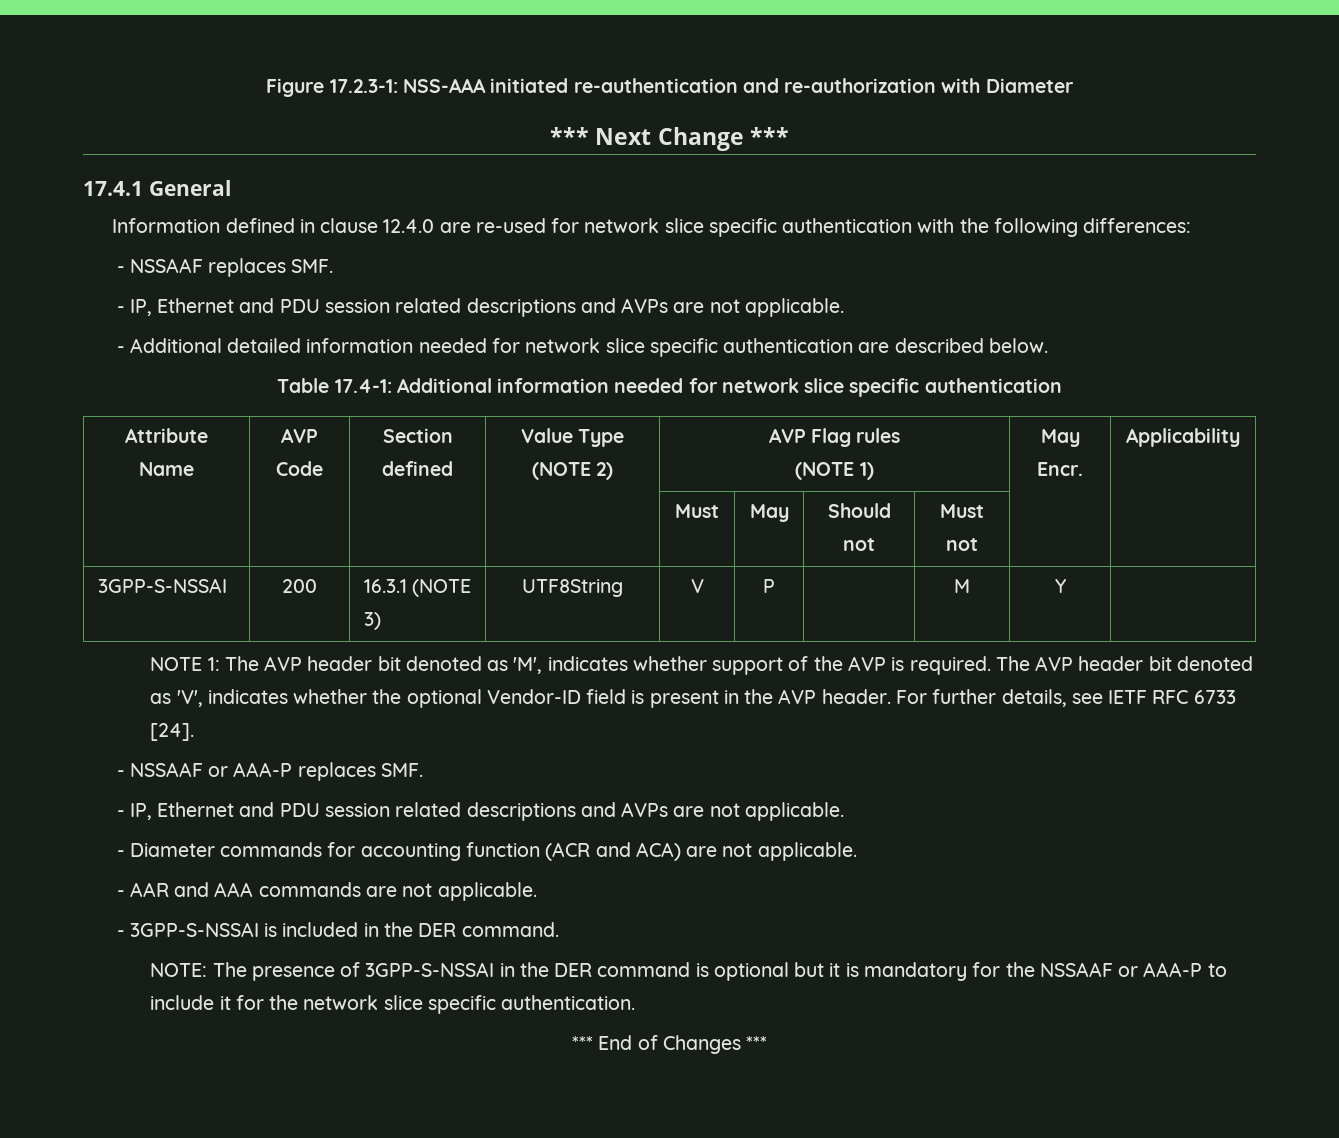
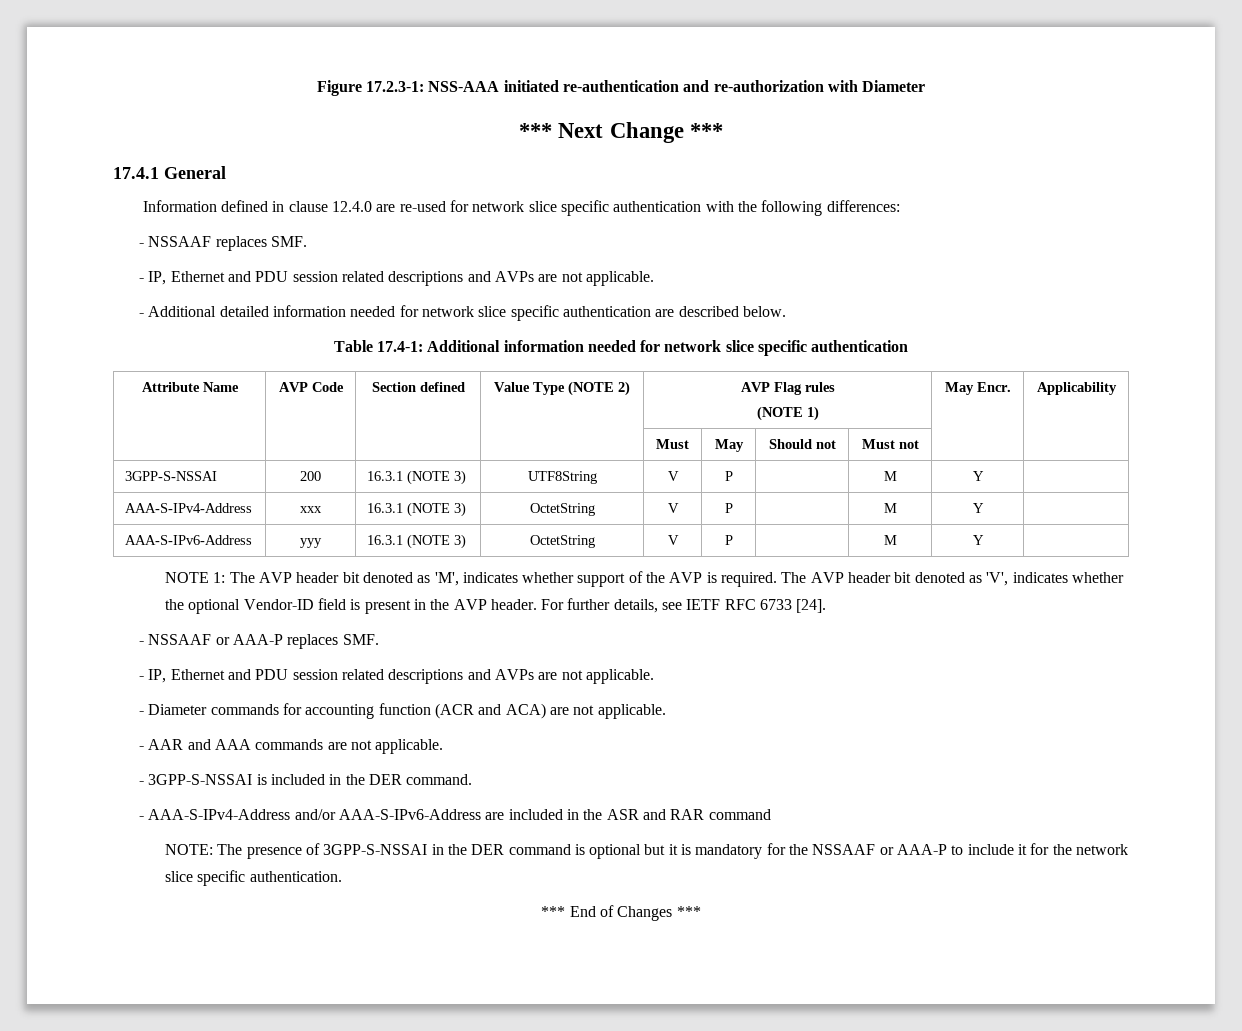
+ AAA-S-IPv4-Address | xxx | 16.3.1 (NOTE 3) | OctetString | V | P | | M | Y |
+ AAA-S-IPv6-Address | yyy | 16.3.1 (NOTE 3) | OctetString | V | P | | M | Y |
+ - AAA-S-IPv4-Address and/or AAA-S-IPv6-Address are included in the ASR and RAR command

